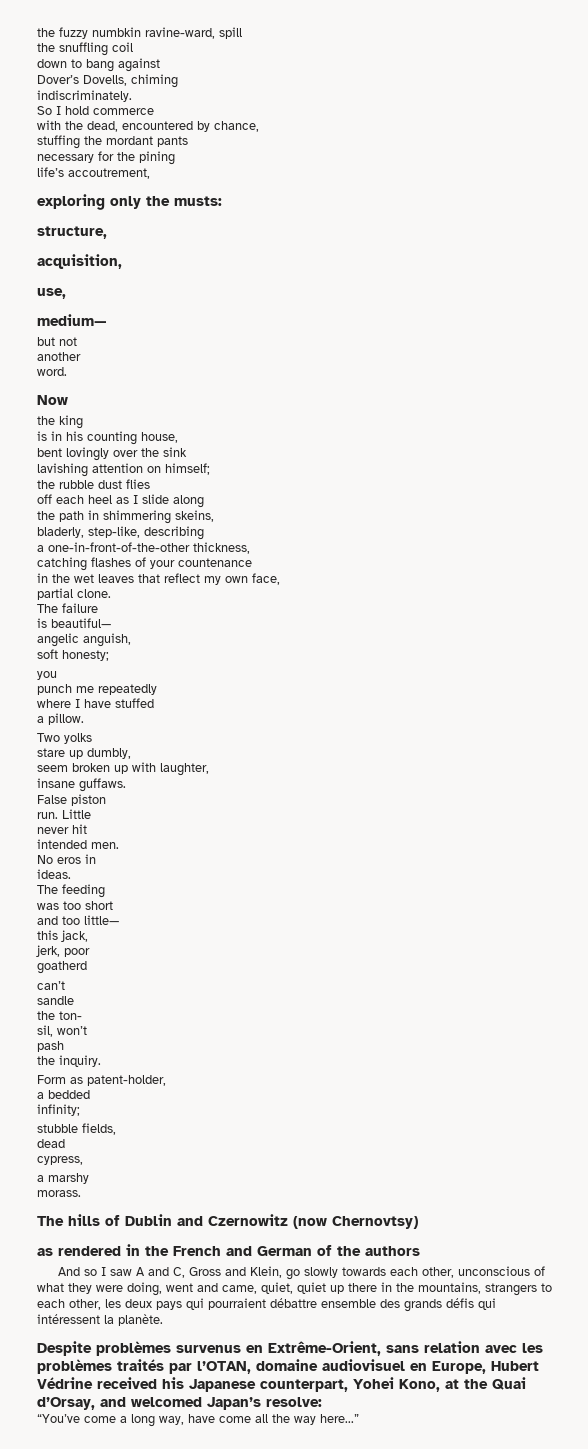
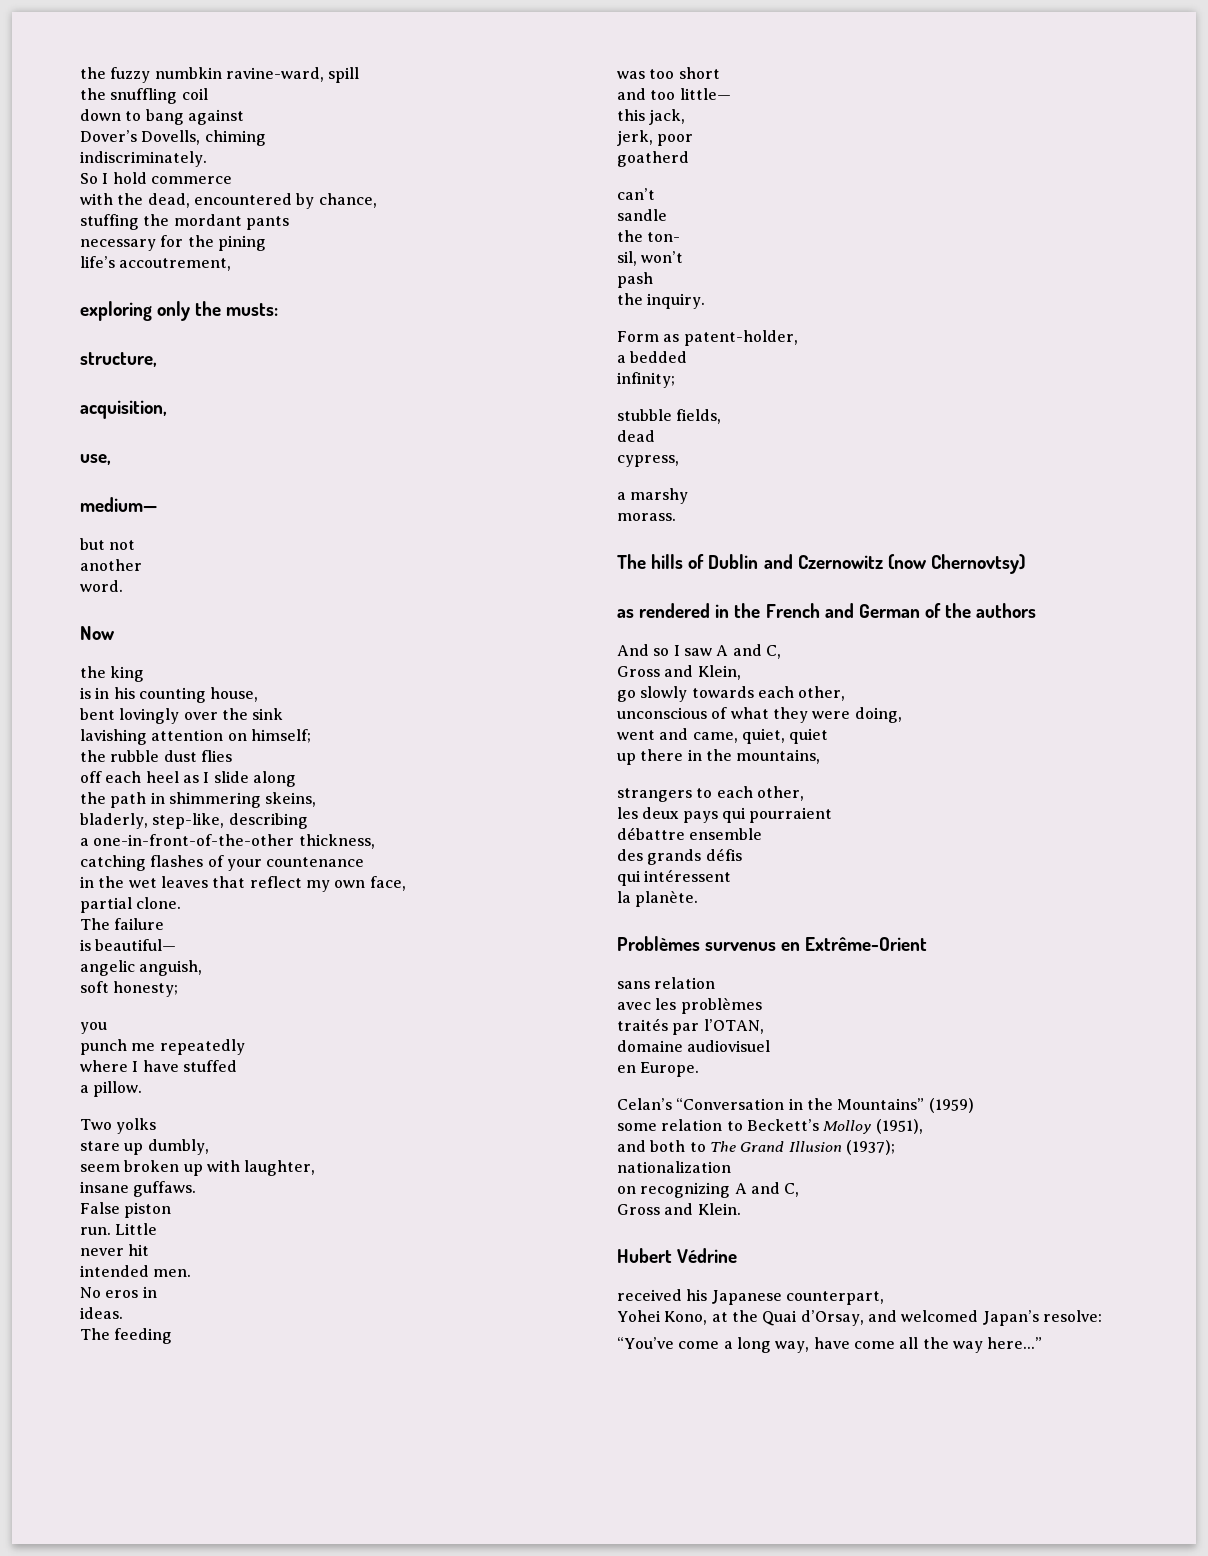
- And so I saw A and C, Gross and Klein, go slowly towards each other, unconscious of what they were doing, went and came, quiet, quiet up there in the mountains, strangers to each other, les deux pays qui pourraient débattre ensemble des grands défis qui intéressent la planète.
+ And so I saw A and C,
+ Gross and Klein,
+ go slowly towards each other,
+ unconscious of what they were doing,
+ went and came, quiet, quiet
+ up there in the mountains,
+ strangers to each other,
+ les deux pays qui pourraient
+ débattre ensemble
+ des grands défis
+ qui intéressent
+ la planète.
- Despite problèmes survenus en Extrême-Orient, sans relation avec les problèmes traités par l’OTAN, domaine audiovisuel en Europe, Hubert Védrine received his Japanese counterpart, Yohei Kono, at the Quai d’Orsay, and welcomed Japan’s resolve:
+ Problèmes survenus en Extrême-Orient
+ sans relation
+ avec les problèmes
+ traités par l’OTAN,
+ domaine audiovisuel
+ en Europe.
+ Celan’s “Conversation in the Mountains” (1959)
+ some relation to Beckett’s Molloy (1951),
+ and both to The Grand Illusion (1937);
+ nationalization
+ on recognizing A and C,
+ Gross and Klein.
+ Hubert Védrine
+ received his Japanese counterpart,
+ Yohei Kono, at the Quai d’Orsay, and welcomed Japan’s resolve:

